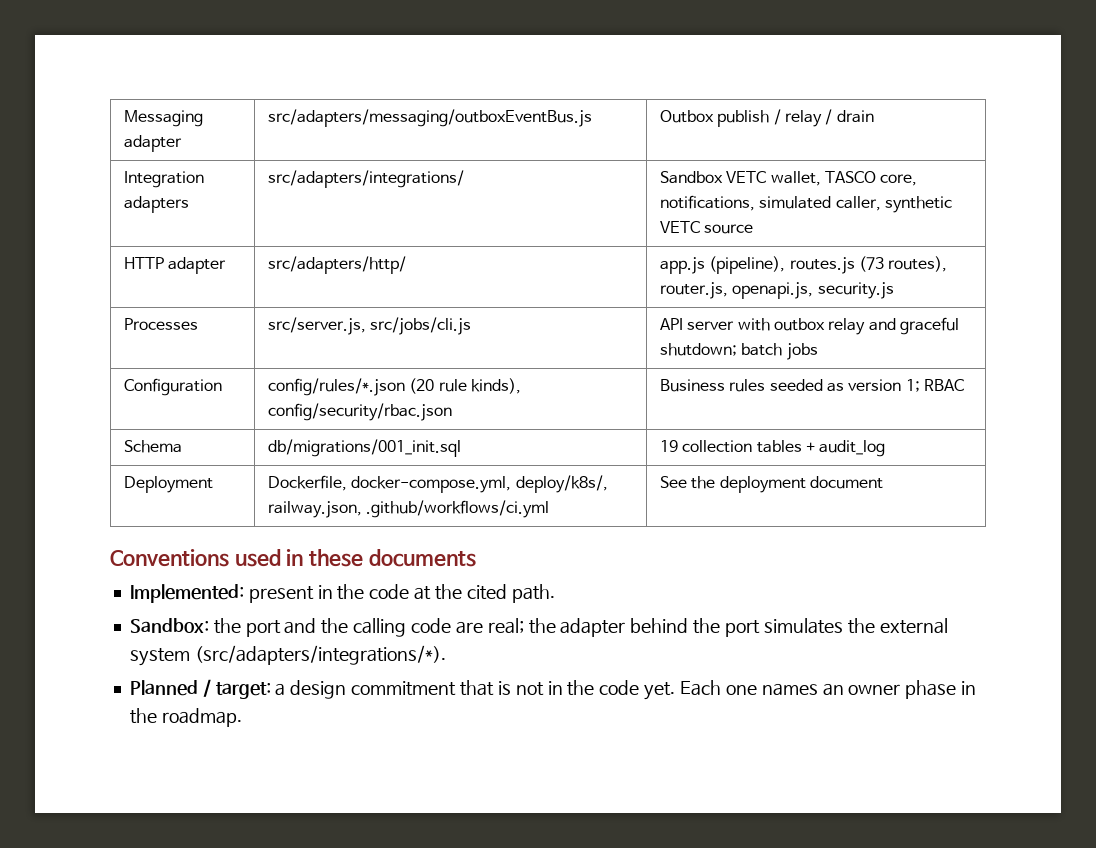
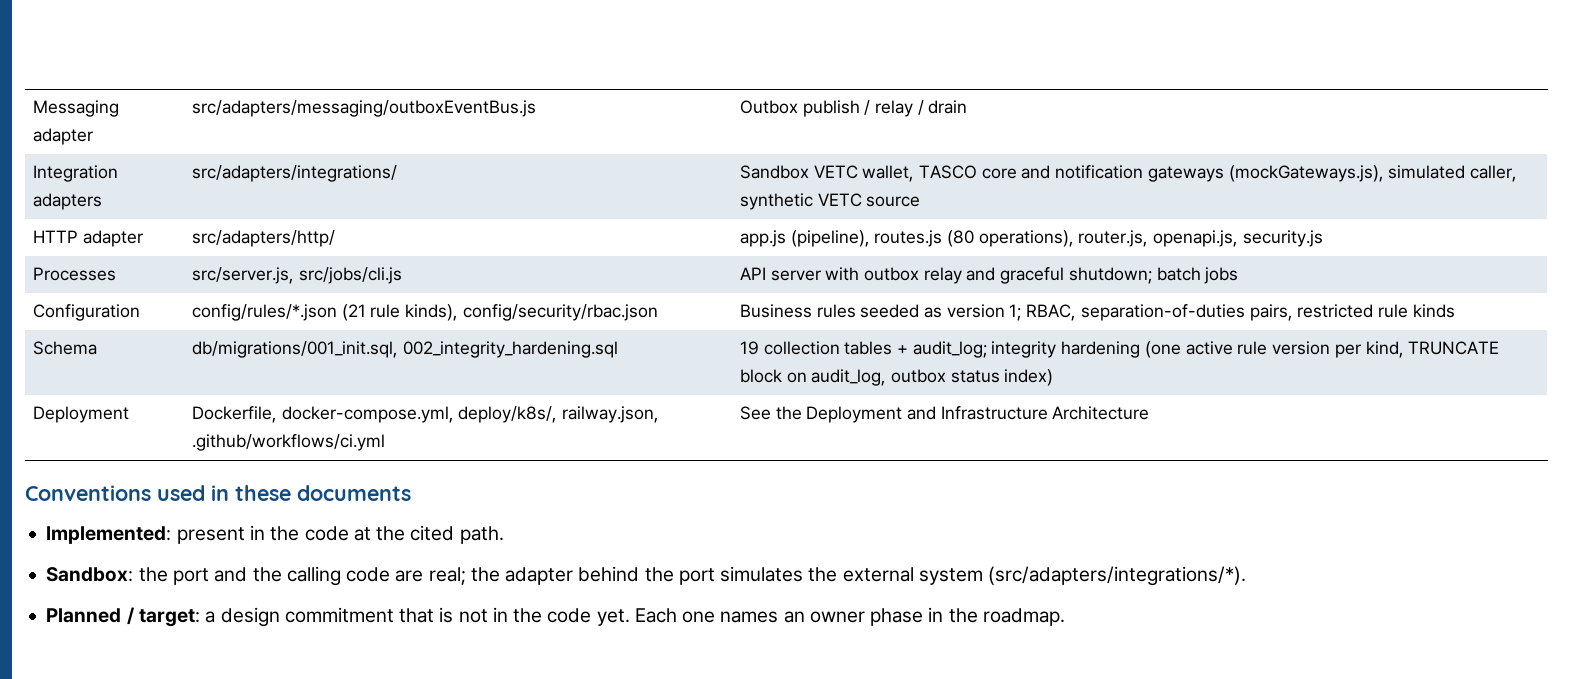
- Integration adapters | src/adapters/integrations/ | Sandbox VETC wallet, TASCO core, notifications, simulated caller, synthetic VETC source
+ Integration adapters | src/adapters/integrations/ | Sandbox VETC wallet, TASCO core and notification gateways (mockGateways.js), simulated caller, synthetic VETC source
- HTTP adapter | src/adapters/http/ | app.js (pipeline), routes.js (73 routes), router.js, openapi.js, security.js
+ HTTP adapter | src/adapters/http/ | app.js (pipeline), routes.js (80 operations), router.js, openapi.js, security.js
- Configuration | config/rules/*.json (20 rule kinds), config/security/rbac.json | Business rules seeded as version 1; RBAC
+ Configuration | config/rules/*.json (21 rule kinds), config/security/rbac.json | Business rules seeded as version 1; RBAC, separation-of-duties pairs, restricted rule kinds
- Schema | db/migrations/001_init.sql | 19 collection tables + audit_log
+ Schema | db/migrations/001_init.sql, 002_integrity_hardening.sql | 19 collection tables + audit_log; integrity hardening (one active rule version per kind, TRUNCATE block on audit_log, outbox status index)
- Deployment | Dockerfile, docker-compose.yml, deploy/k8s/, railway.json, .github/workflows/ci.yml | See the deployment document
+ Deployment | Dockerfile, docker-compose.yml, deploy/k8s/, railway.json, .github/workflows/ci.yml | See the Deployment and Infrastructure Architecture

